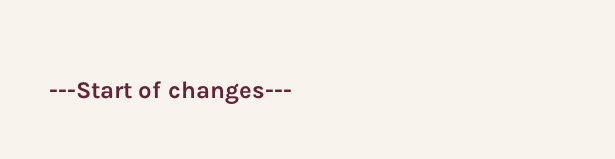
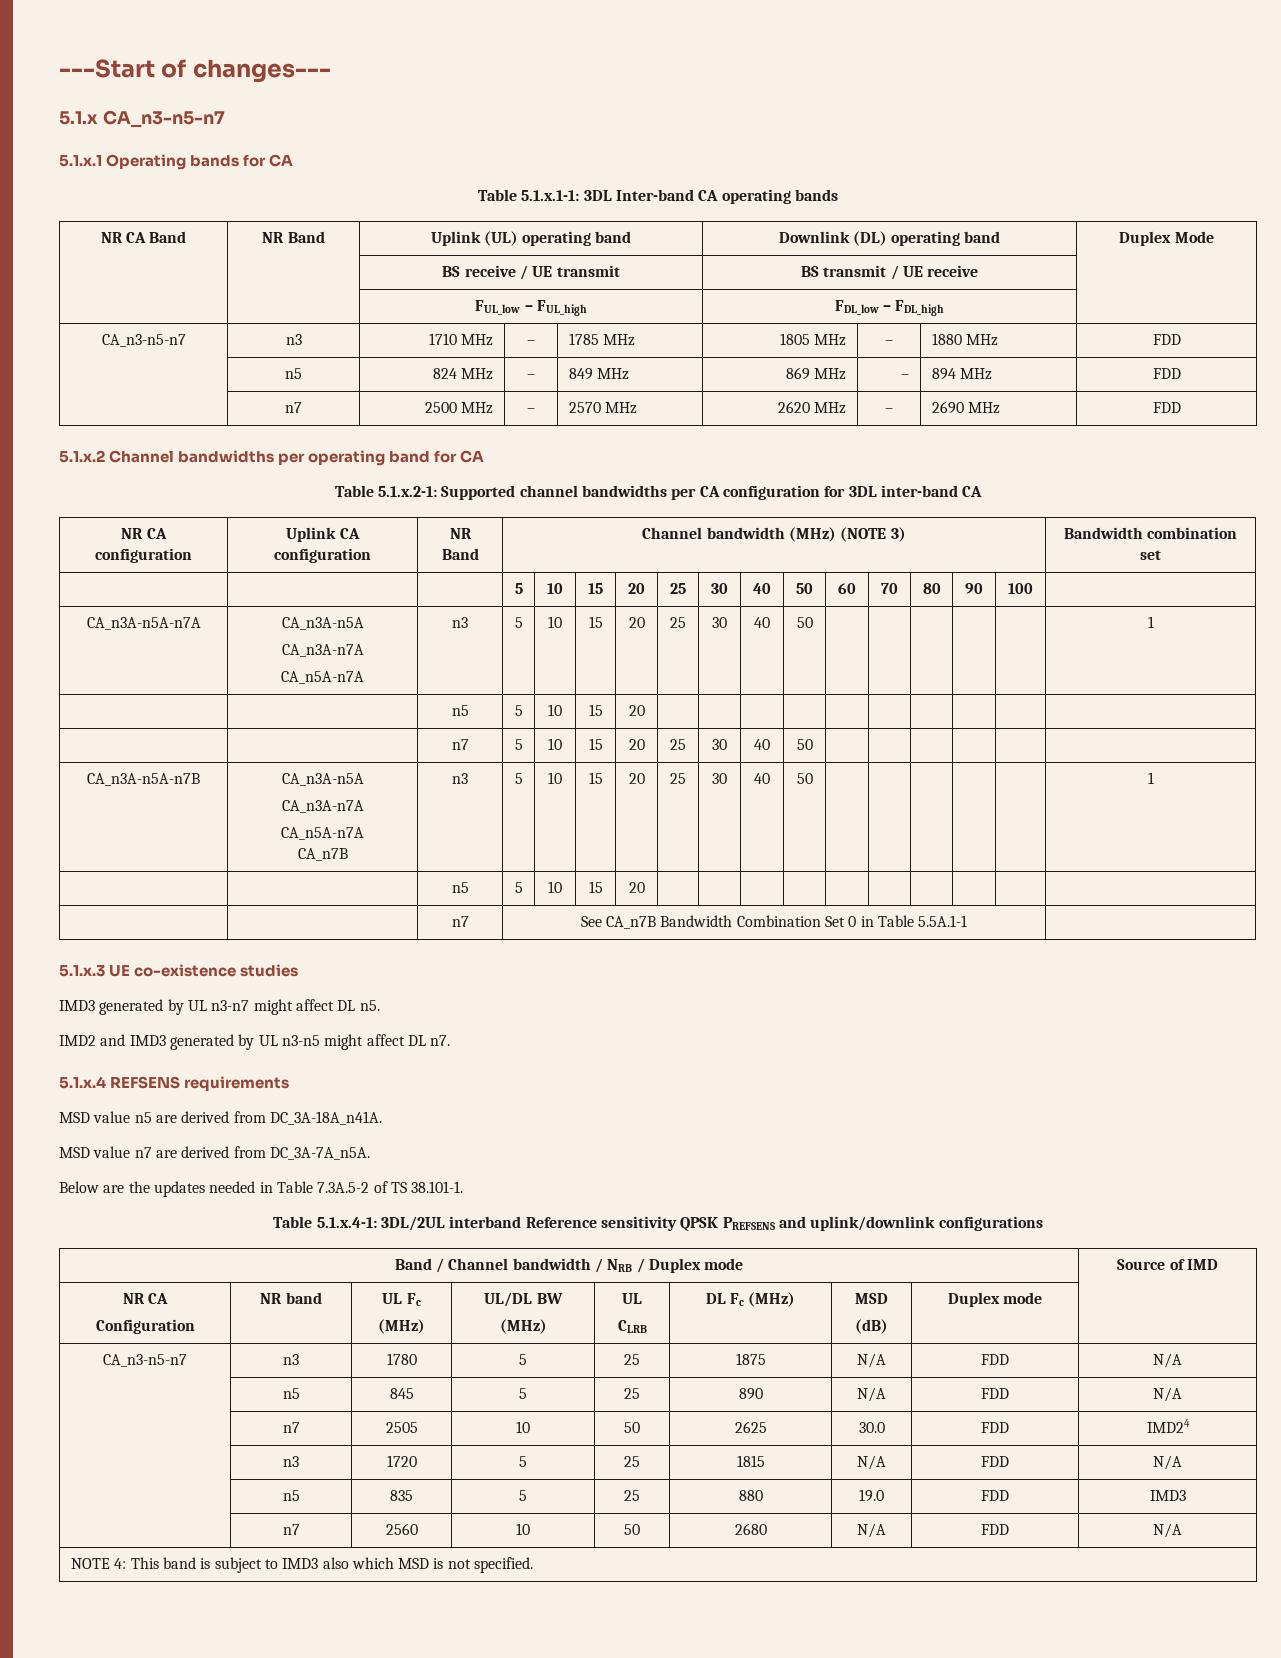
+ 5.1.x CA_n3-n5-n7
+ 5.1.x.1 Operating bands for CA
+ Table 5.1.x.1-1: 3DL Inter-band CA operating bands
+ NR CA Band | NR Band | Uplink (UL) operating band | Downlink (DL) operating band | Duplex Mode
+ | | BS receive / UE transmit | BS transmit / UE receive |
+ | | FUL_low – FUL_high | FDL_low – FDL_high |
+ CA_n3-n5-n7 | n3 | 1710 MHz | – | 1785 MHz | 1805 MHz | – | 1880 MHz | FDD
+ | n5 | 824 MHz | – | 849 MHz | 869 MHz | – | 894 MHz | FDD
+ | n7 | 2500 MHz | – | 2570 MHz | 2620 MHz | – | 2690 MHz | FDD
+ 5.1.x.2 Channel bandwidths per operating band for CA
+ Table 5.1.x.2-1: Supported channel bandwidths per CA configuration for 3DL inter-band CA
+ NR CA configuration | Uplink CA configuration | NR Band | Channel bandwidth (MHz) (NOTE 3) | Bandwidth combination set
+ | | | 5 | 10 | 15 | 20 | 25 | 30 | 40 | 50 | 60 | 70 | 80 | 90 | 100 |
+ CA_n3A-n5A-n7A | CA_n3A-n5A
+ CA_n3A-n7A
+ CA_n5A-n7A | n3 | 5 | 10 | 15 | 20 | 25 | 30 | 40 | 50 | | | | | | 1
+ | | n5 | 5 | 10 | 15 | 20 | | | | | | | | | |
+ | | n7 | 5 | 10 | 15 | 20 | 25 | 30 | 40 | 50 | | | | | |
+ CA_n3A-n5A-n7B | CA_n3A-n5A
+ CA_n3A-n7A
+ CA_n5A-n7A
+ CA_n7B | n3 | 5 | 10 | 15 | 20 | 25 | 30 | 40 | 50 | | | | | | 1
+ | | n5 | 5 | 10 | 15 | 20 | | | | | | | | | |
+ | | n7 | See CA_n7B Bandwidth Combination Set 0 in Table 5.5A.1-1 |
+ 5.1.x.3 UE co-existence studies
+ IMD3 generated by UL n3-n7 might affect DL n5.
+ IMD2 and IMD3 generated by UL n3-n5 might affect DL n7.
+ 5.1.x.4 REFSENS requirements
+ MSD value n5 are derived from DC_3A-18A_n41A.
+ MSD value n7 are derived from DC_3A-7A_n5A.
+ Below are the updates needed in Table 7.3A.5-2 of TS 38.101-1.
+ Table 5.1.x.4-1: 3DL/2UL interband Reference sensitivity QPSK PREFSENS and uplink/downlink configurations
+ Band / Channel bandwidth / NRB / Duplex mode | Source of IMD
+ NR CA
+ Configuration | NR band | UL Fc
+ (MHz) | UL/DL BW
+ (MHz) | UL
+ CLRB | DL Fc (MHz) | MSD
+ (dB) | Duplex mode |
+ CA_n3-n5-n7 | n3 | 1780 | 5 | 25 | 1875 | N/A | FDD | N/A
+ | n5 | 845 | 5 | 25 | 890 | N/A | FDD | N/A
+ | n7 | 2505 | 10 | 50 | 2625 | 30.0 | FDD | IMD24
+ | n3 | 1720 | 5 | 25 | 1815 | N/A | FDD | N/A
+ | n5 | 835 | 5 | 25 | 880 | 19.0 | FDD | IMD3
+ | n7 | 2560 | 10 | 50 | 2680 | N/A | FDD | N/A
+ NOTE 4: This band is subject to IMD3 also which MSD is not specified.

